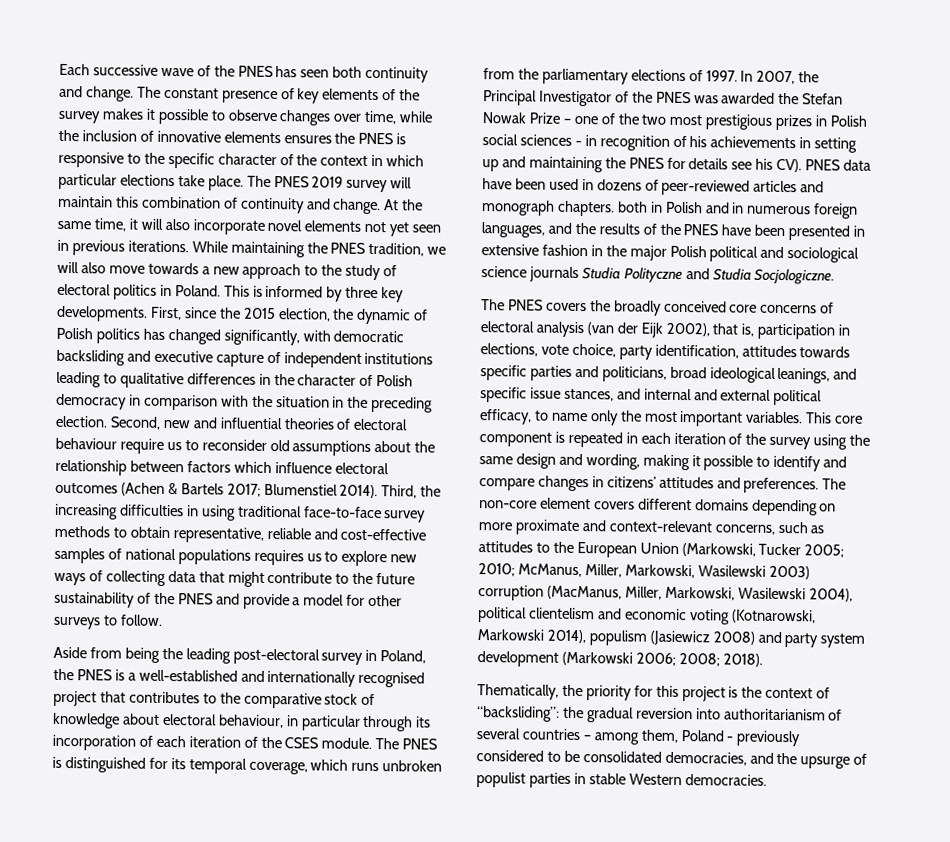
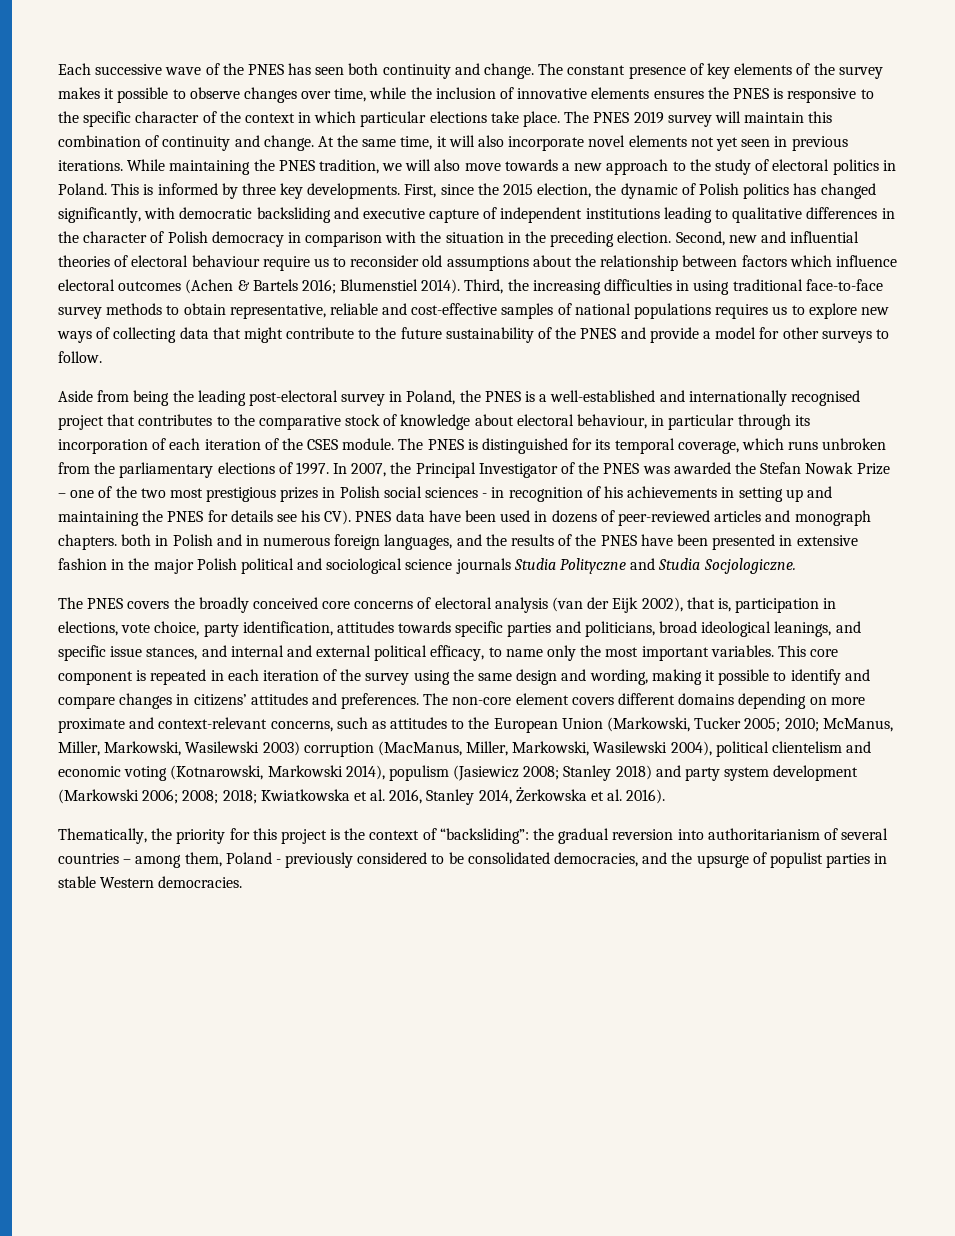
- Second, new and influential theories of electoral behaviour require us to reconsider old assumptions about the relationship between factors which influence electoral outcomes (Achen & Bartels 2017; Blumenstiel 2014).
+ Second, new and influential theories of electoral behaviour require us to reconsider old assumptions about the relationship between factors which influence electoral outcomes (Achen & Bartels 2016; Blumenstiel 2014).
- The non-core element covers different domains depending on more proximate and context-relevant concerns, such as attitudes to the European Union (Markowski, Tucker 2005; 2010; McManus, Miller, Markowski, Wasilewski 2003) corruption (MacManus, Miller, Markowski, Wasilewski 2004), political clientelism and economic voting (Kotnarowski, Markowski 2014), populism (Jasiewicz 2008) and party system development (Markowski 2006; 2008; 2018).
+ The non-core element covers different domains depending on more proximate and context-relevant concerns, such as attitudes to the European Union (Markowski, Tucker 2005; 2010; McManus, Miller, Markowski, Wasilewski 2003) corruption (MacManus, Miller, Markowski, Wasilewski 2004), political clientelism and economic voting (Kotnarowski, Markowski 2014), populism (Jasiewicz 2008; Stanley 2018) and party system development (Markowski 2006; 2008; 2018; Kwiatkowska et al. 2016, Stanley 2014, Żerkowska et al. 2016).

